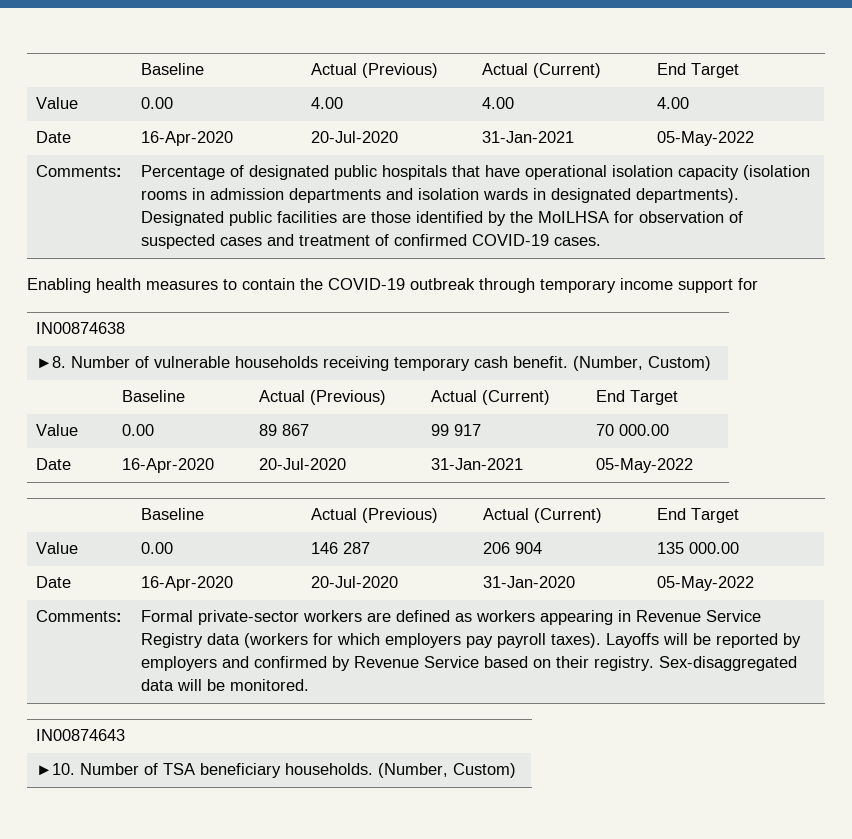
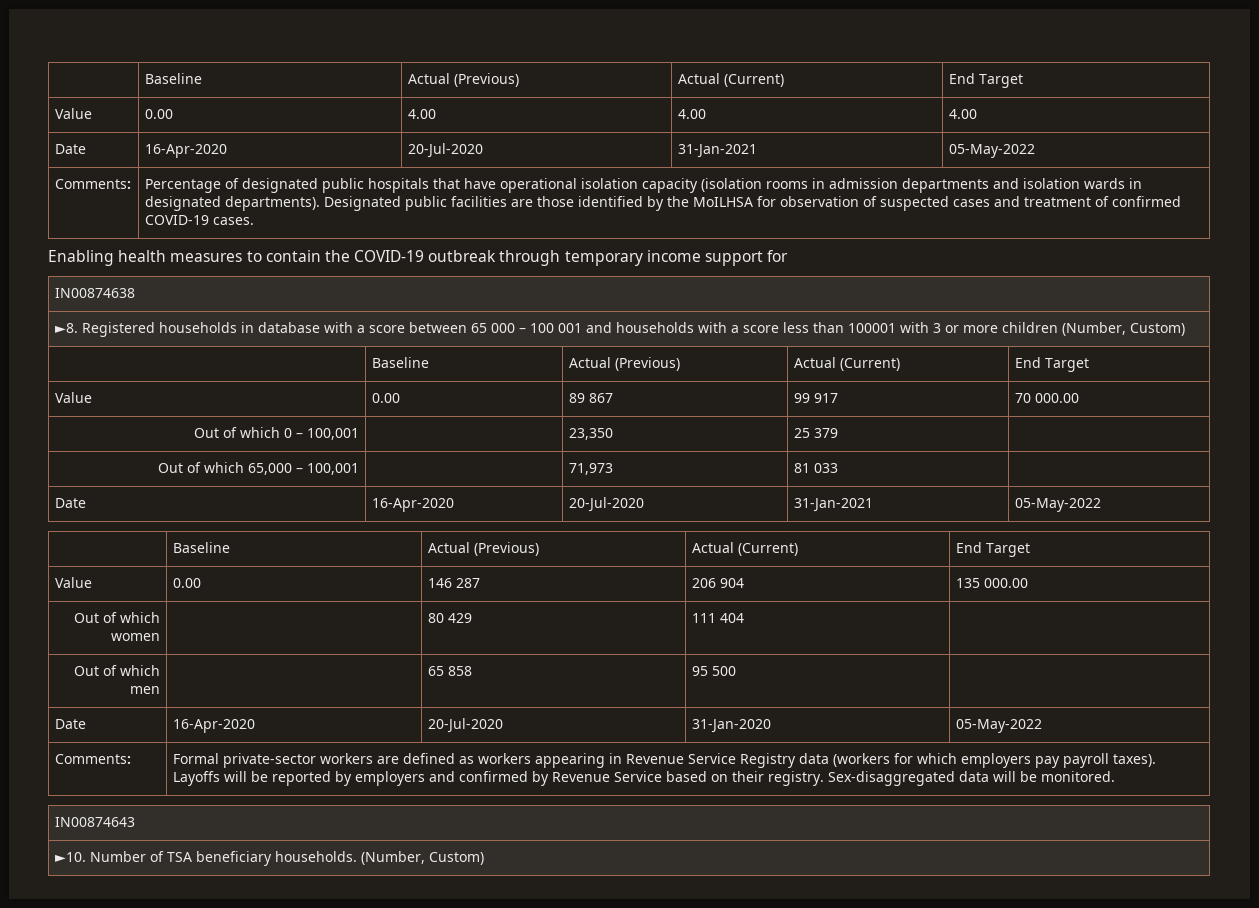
- ►8. Number of vulnerable households receiving temporary cash benefit. (Number, Custom)
+ ►8. Registered households in database with a score between 65 000 – 100 001 and households with a score less than 100001 with 3 or more children (Number, Custom)
+ Out of which 0 – 100,001 | | 23,350 | 25 379 |
+ Out of which 65,000 – 100,001 | | 71,973 | 81 033 |
+ Out of which women | | 80 429 | 111 404 |
+ Out of which men | | 65 858 | 95 500 |

